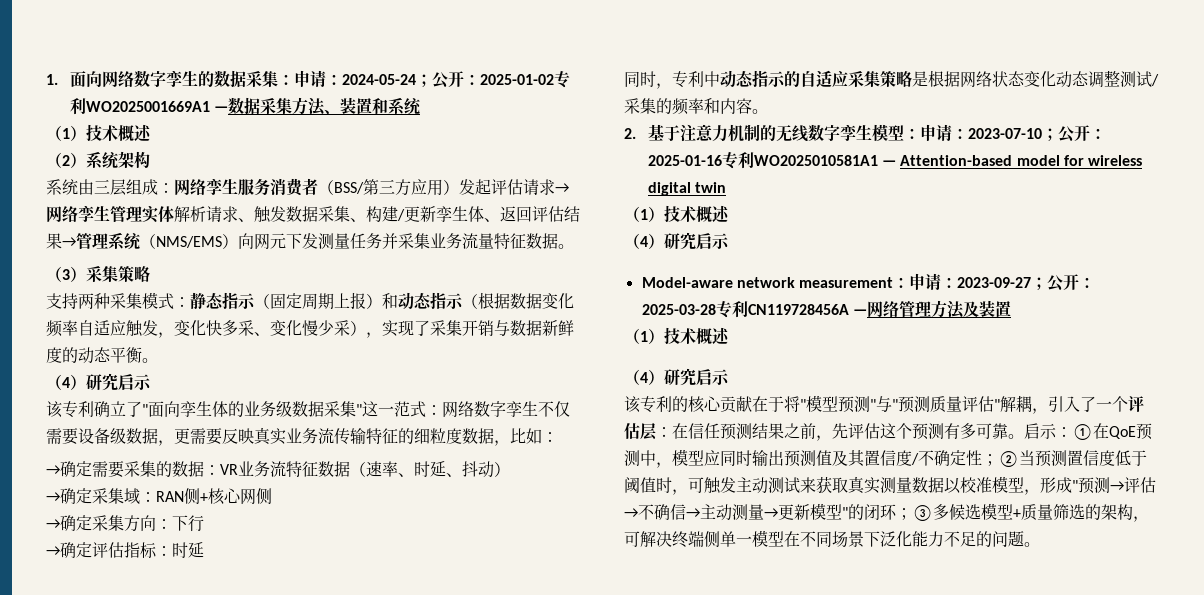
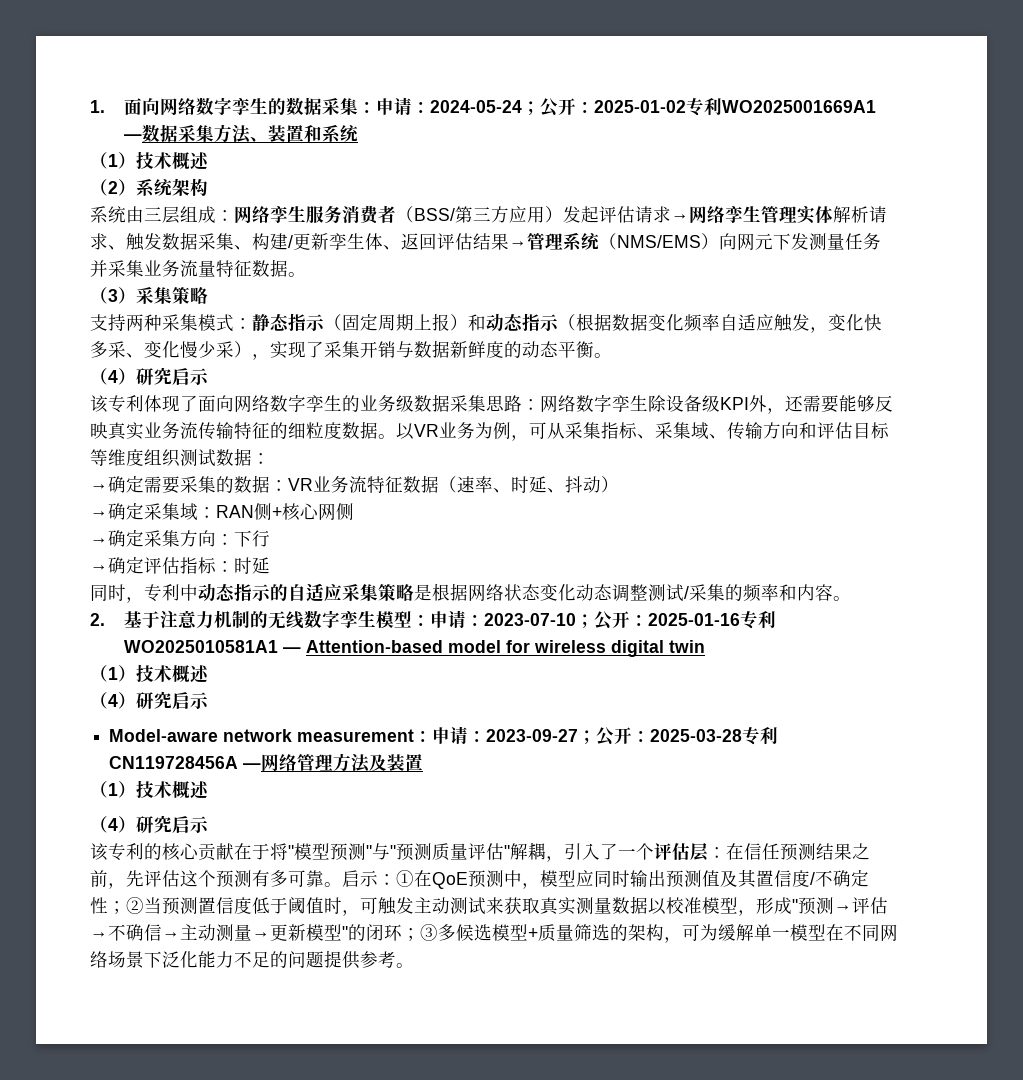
- 该专利确立了"面向孪生体的业务级数据采集"这一范式：网络数字孪生不仅需要设备级数据，更需要反映真实业务流传输特征的细粒度数据，比如：
+ 该专利体现了面向网络数字孪生的业务级数据采集思路：网络数字孪生除设备级KPI外，还需要能够反映真实业务流传输特征的细粒度数据。以VR业务为例，可从采集指标、采集域、传输方向和评估目标等维度组织测试数据：
- ③多候选模型+质量筛选的架构，可解决终端侧单一模型在不同场景下泛化能力不足的问题。
+ ③多候选模型+质量筛选的架构，可为缓解单一模型在不同网络场景下泛化能力不足的问题提供参考。

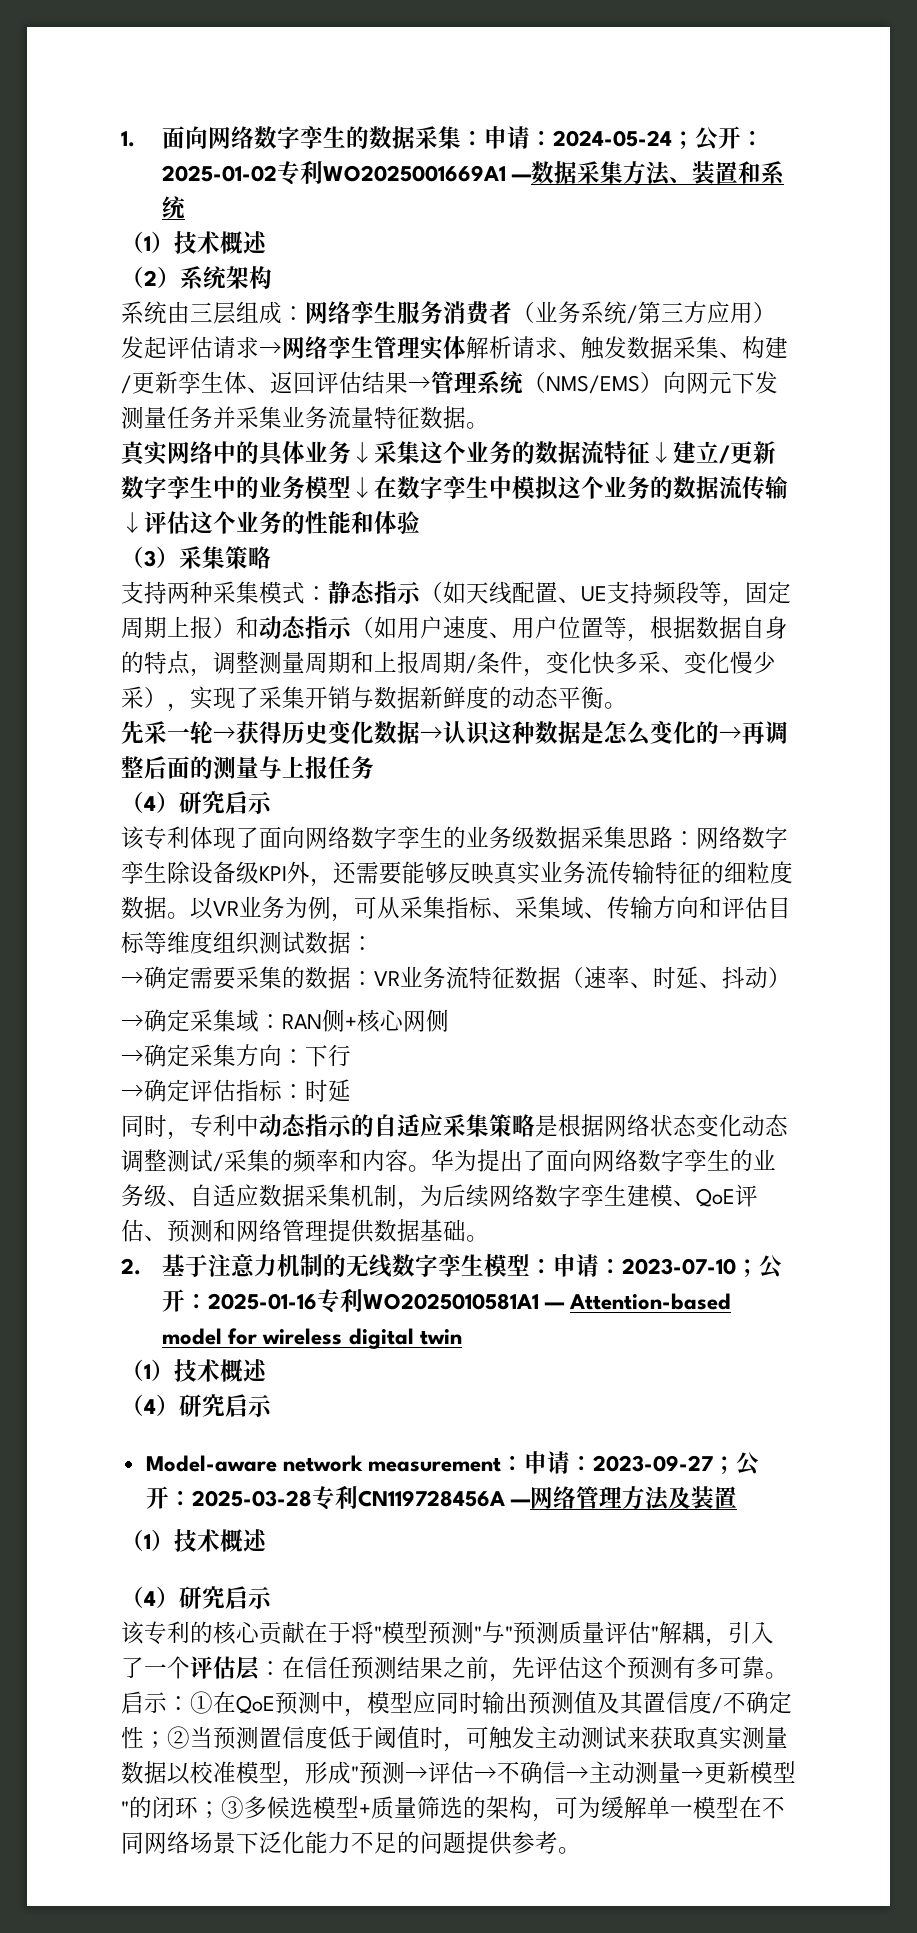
- 系统由三层组成：网络孪生服务消费者（BSS/第三方应用）发起评估请求→网络孪生管理实体解析请求、触发数据采集、构建/更新孪生体、返回评估结果→管理系统（NMS/EMS）向网元下发测量任务并采集业务流量特征数据。
+ 系统由三层组成：网络孪生服务消费者（业务系统/第三方应用）发起评估请求→网络孪生管理实体解析请求、触发数据采集、构建/更新孪生体、返回评估结果→管理系统（NMS/EMS）向网元下发测量任务并采集业务流量特征数据。
+ 真实网络中的具体业务↓采集这个业务的数据流特征↓建立/更新数字孪生中的业务模型↓在数字孪生中模拟这个业务的数据流传输↓评估这个业务的性能和体验
- 支持两种采集模式：静态指示（固定周期上报）和动态指示（根据数据变化频率自适应触发，变化快多采、变化慢少采），实现了采集开销与数据新鲜度的动态平衡。
+ 支持两种采集模式：静态指示（如天线配置、UE支持频段等，固定周期上报）和动态指示（如用户速度、用户位置等，根据数据自身的特点，调整测量周期和上报周期/条件，变化快多采、变化慢少采），实现了采集开销与数据新鲜度的动态平衡。
+ 先采一轮→获得历史变化数据→认识这种数据是怎么变化的→再调整后面的测量与上报任务
+ 华为提出了面向网络数字孪生的业务级、自适应数据采集机制，为后续网络数字孪生建模、QoE评估、预测和网络管理提供数据基础。

